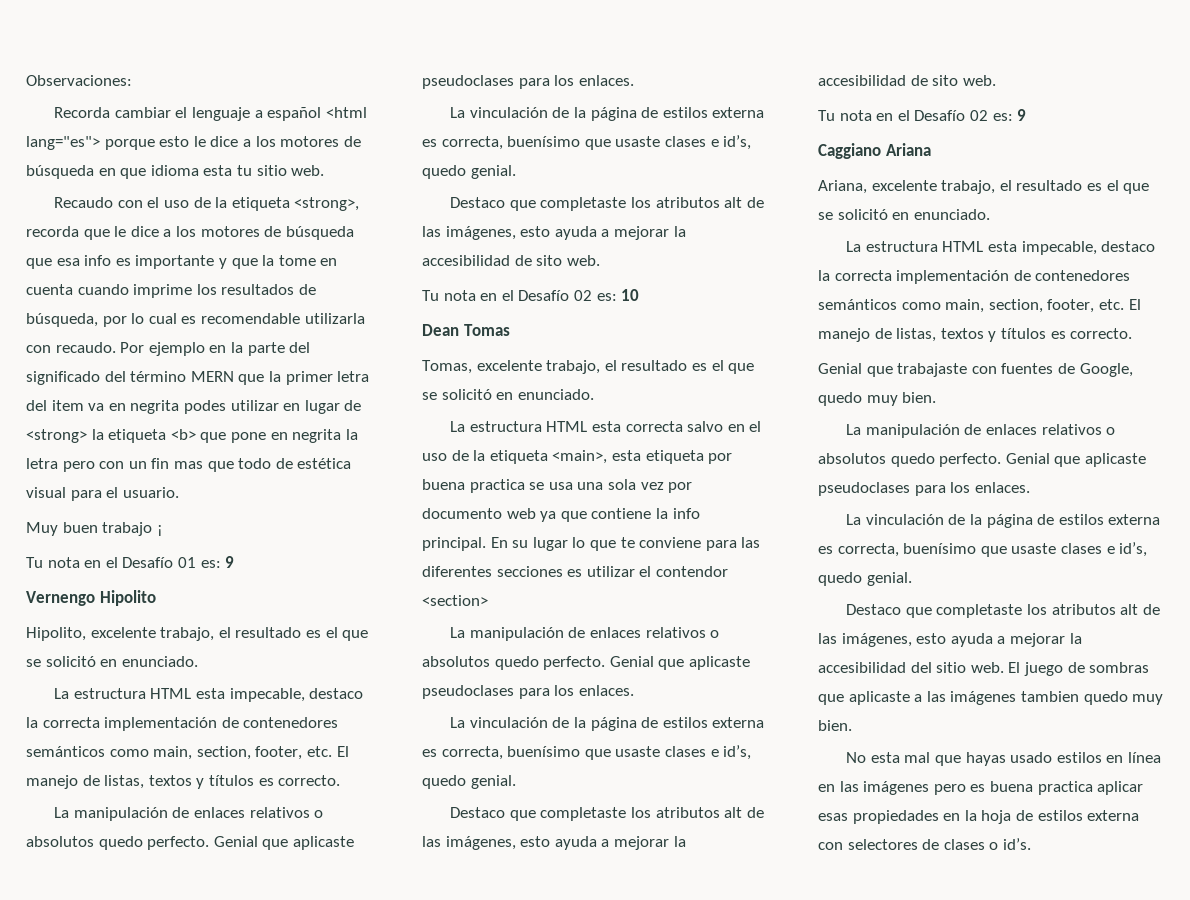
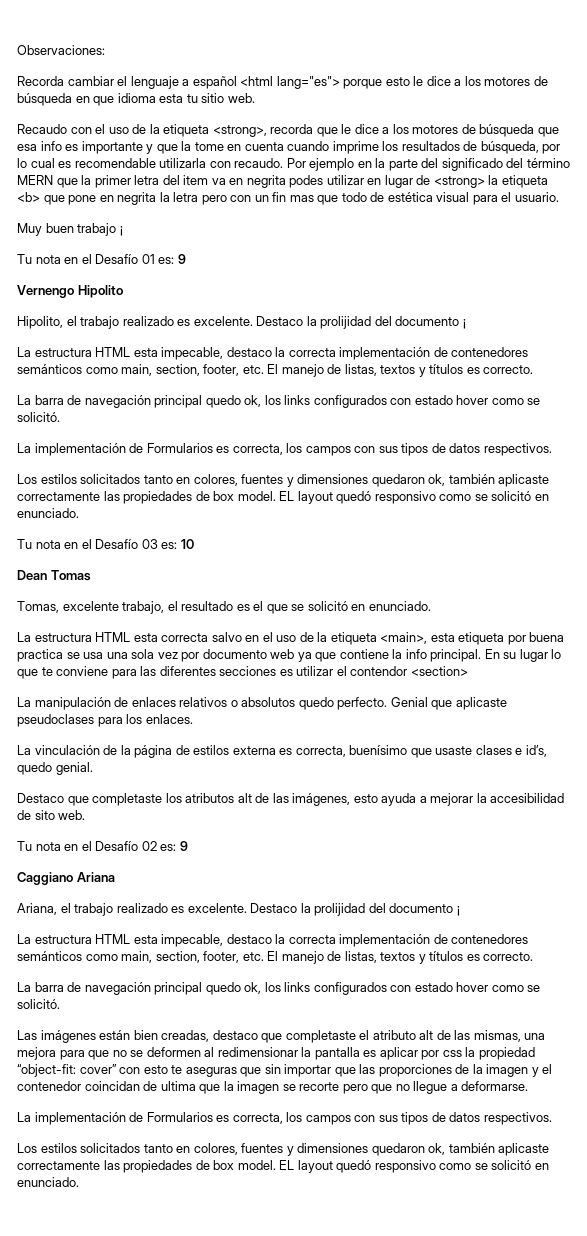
- Hipolito, excelente trabajo, el resultado es el que se solicitó en enunciado.
+ Hipolito, el trabajo realizado es excelente. Destaco la prolijidad del documento ¡
  La estructura HTML esta impecable, destaco la correcta implementación de contenedores semánticos como main, section, footer, etc. El manejo de listas, textos y títulos es correcto.
- La manipulación de enlaces relativos o absolutos quedo perfecto. Genial que aplicaste pseudoclases para los enlaces.
- La vinculación de la página de estilos externa es correcta, buenísimo que usaste clases e id’s, quedo genial.
- Destaco que completaste los atributos alt de las imágenes, esto ayuda a mejorar la accesibilidad de sito web.
- Tu nota en el Desafío 02 es: 10
+ La barra de navegación principal quedo ok, los links configurados con estado hover como se solicitó.
+ La implementación de Formularios es correcta, los campos con sus tipos de datos respectivos.
+ Los estilos solicitados tanto en colores, fuentes y dimensiones quedaron ok, también aplicaste correctamente las propiedades de box model. EL layout quedó responsivo como se solicitó en enunciado.
+ Tu nota en el Desafío 03 es: 10
- Ariana, excelente trabajo, el resultado es el que se solicitó en enunciado.
+ Ariana, el trabajo realizado es excelente. Destaco la prolijidad del documento ¡
  La estructura HTML esta impecable, destaco la correcta implementación de contenedores semánticos como main, section, footer, etc. El manejo de listas, textos y títulos es correcto.
- Genial que trabajaste con fuentes de Google, quedo muy bien.
- La manipulación de enlaces relativos o absolutos quedo perfecto. Genial que aplicaste pseudoclases para los enlaces.
- La vinculación de la página de estilos externa es correcta, buenísimo que usaste clases e id’s, quedo genial.
- Destaco que completaste los atributos alt de las imágenes, esto ayuda a mejorar la accesibilidad del sitio web. El juego de sombras que aplicaste a las imágenes tambien quedo muy bien.
- No esta mal que hayas usado estilos en línea en las imágenes pero es buena practica aplicar esas propiedades en la hoja de estilos externa con selectores de clases o id’s.
+ La barra de navegación principal quedo ok, los links configurados con estado hover como se solicitó.
+ Las imágenes están bien creadas, destaco que completaste el atributo alt de las mismas, una mejora para que no se deformen al redimensionar la pantalla es aplicar por css la propiedad “object-fit: cover” con esto te aseguras que sin importar que las proporciones de la imagen y el contenedor coincidan de ultima que la imagen se recorte pero que no llegue a deformarse.
+ La implementación de Formularios es correcta, los campos con sus tipos de datos respectivos.
+ Los estilos solicitados tanto en colores, fuentes y dimensiones quedaron ok, también aplicaste correctamente las propiedades de box model. EL layout quedó responsivo como se solicitó en enunciado.

